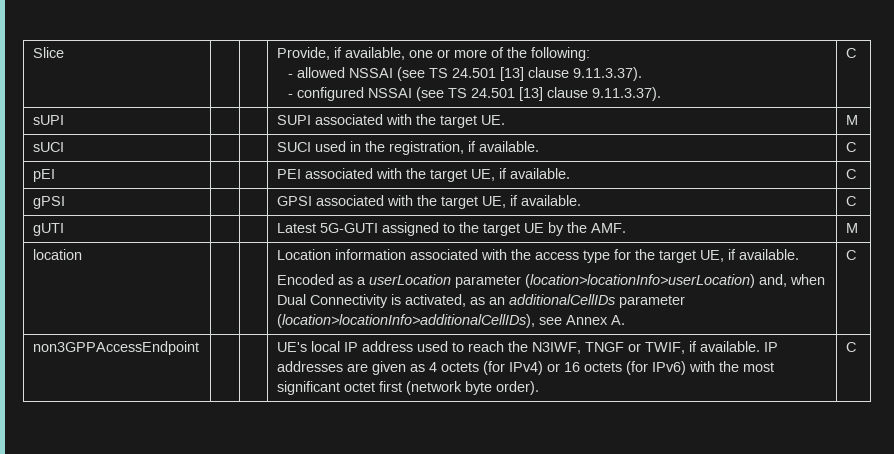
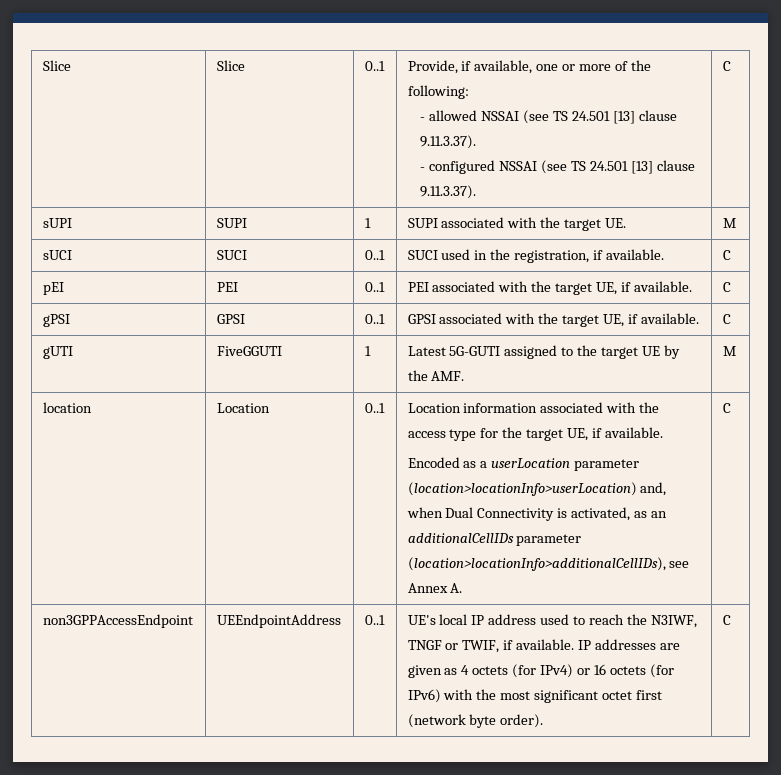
- Slice | | | Provide, if available, one or more of the following:
+ Slice | Slice | 0..1 | Provide, if available, one or more of the following:
- sUPI | | | SUPI associated with the target UE. | M
+ sUPI | SUPI | 1 | SUPI associated with the target UE. | M
- sUCI | | | SUCI used in the registration, if available. | C
+ sUCI | SUCI | 0..1 | SUCI used in the registration, if available. | C
- pEI | | | PEI associated with the target UE, if available. | C
+ pEI | PEI | 0..1 | PEI associated with the target UE, if available. | C
- gPSI | | | GPSI associated with the target UE, if available. | C
+ gPSI | GPSI | 0..1 | GPSI associated with the target UE, if available. | C
- gUTI | | | Latest 5G-GUTI assigned to the target UE by the AMF. | M
+ gUTI | FiveGGUTI | 1 | Latest 5G-GUTI assigned to the target UE by the AMF. | M
- location | | | Location information associated with the access type for the target UE, if available.
+ location | Location | 0..1 | Location information associated with the access type for the target UE, if available.
+ UEEndpointAddress | 0..1

